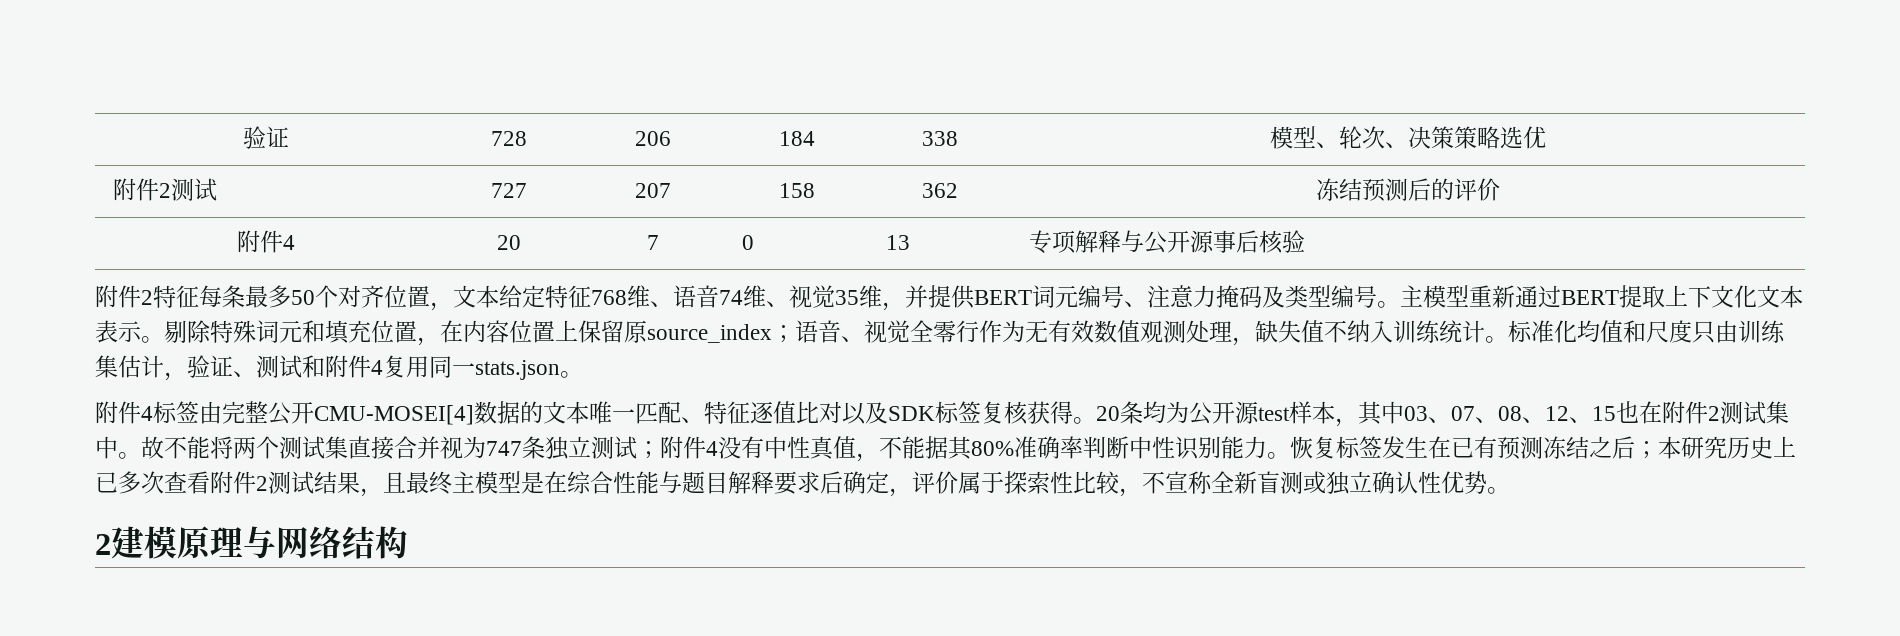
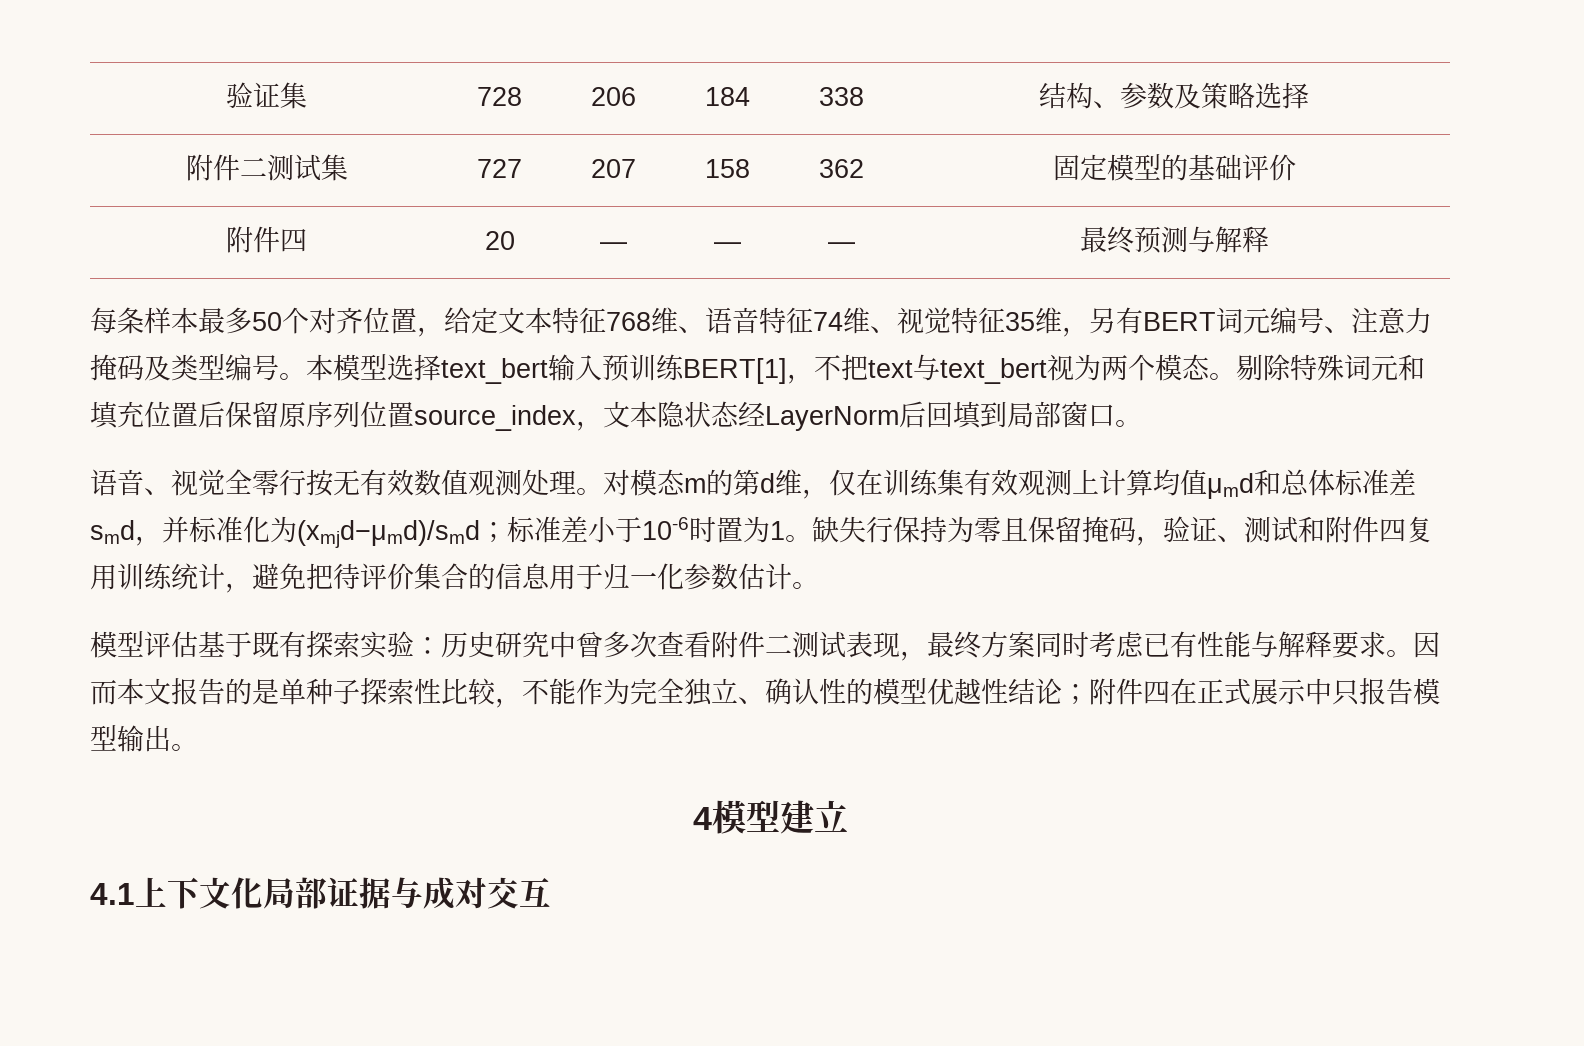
- 验证 | 728 | 206 | 184 | 338 | 模型、轮次、决策策略选优
- 附件2测试 | 727 | 207 | 158 | 362 | 冻结预测后的评价
+ 验证集 | 728 | 206 | 184 | 338 | 结构、参数及策略选择
+ 附件二测试集 | 727 | 207 | 158 | 362 | 固定模型的基础评价
- 附件4 | 20 | 7 | 0 | 13 | 专项解释与公开源事后核验
- 附件2特征每条最多50个对齐位置，文本给定特征768维、语音74维、视觉35维，并提供BERT词元编号、注意力掩码及类型编号。
+ 附件四 | 20 | — | — | — | 最终预测与解释
+ 每条样本最多50个对齐位置，给定文本特征768维、语音特征74维、视觉特征35维，另有BERT词元编号、注意力掩码及类型编号。
- 主模型重新通过BERT提取上下文化文本表示。
+ 本模型选择text_bert输入预训练BERT[1]，不把text与text_bert视为两个模态。
- 剔除特殊词元和填充位置，在内容位置上保留原source_index；语音、视觉全零行作为无有效数值观测处理，缺失值不纳入训练统计。标准化均值和尺度只由训练集估计，验证、测试和附件4复用同一stats.json。
- 附件4标签由完整公开CMU-MOSEI[4]数据的文本唯一匹配、特征逐值比对以及SDK标签复核获得。20条均为公开源test样本，其中03、07、08、12、15也在附件2测试集中。故不能将两个测试集直接合并视为747条独立测试；附件4没有中性真值，不能据其80%准确率判断中性识别能力。恢复标签发生在已有预测冻结之后；本研究历史上已多次查看附件2测试结果，且最终主模型是在综合性能与题目解释要求后确定，评价属于探索性比较，不宣称全新盲测或独立确认性优势。
- 2建模原理与网络结构
+ 剔除特殊词元和填充位置后保留原序列位置source_index，文本隐状态经LayerNorm后回填到局部窗口。
+ 语音、视觉全零行按无有效数值观测处理。对模态m的第d维，仅在训练集有效观测上计算均值μmd和总体标准差smd，并标准化为(xmjd−μmd)/smd；标准差小于10-6时置为1。缺失行保持为零且保留掩码，验证、测试和附件四复用训练统计，避免把待评价集合的信息用于归一化参数估计。
+ 模型评估基于既有探索实验：历史研究中曾多次查看附件二测试表现，最终方案同时考虑已有性能与解释要求。因而本文报告的是单种子探索性比较，不能作为完全独立、确认性的模型优越性结论；附件四在正式展示中只报告模型输出。
+ 4模型建立
+ 4.1上下文化局部证据与成对交互

